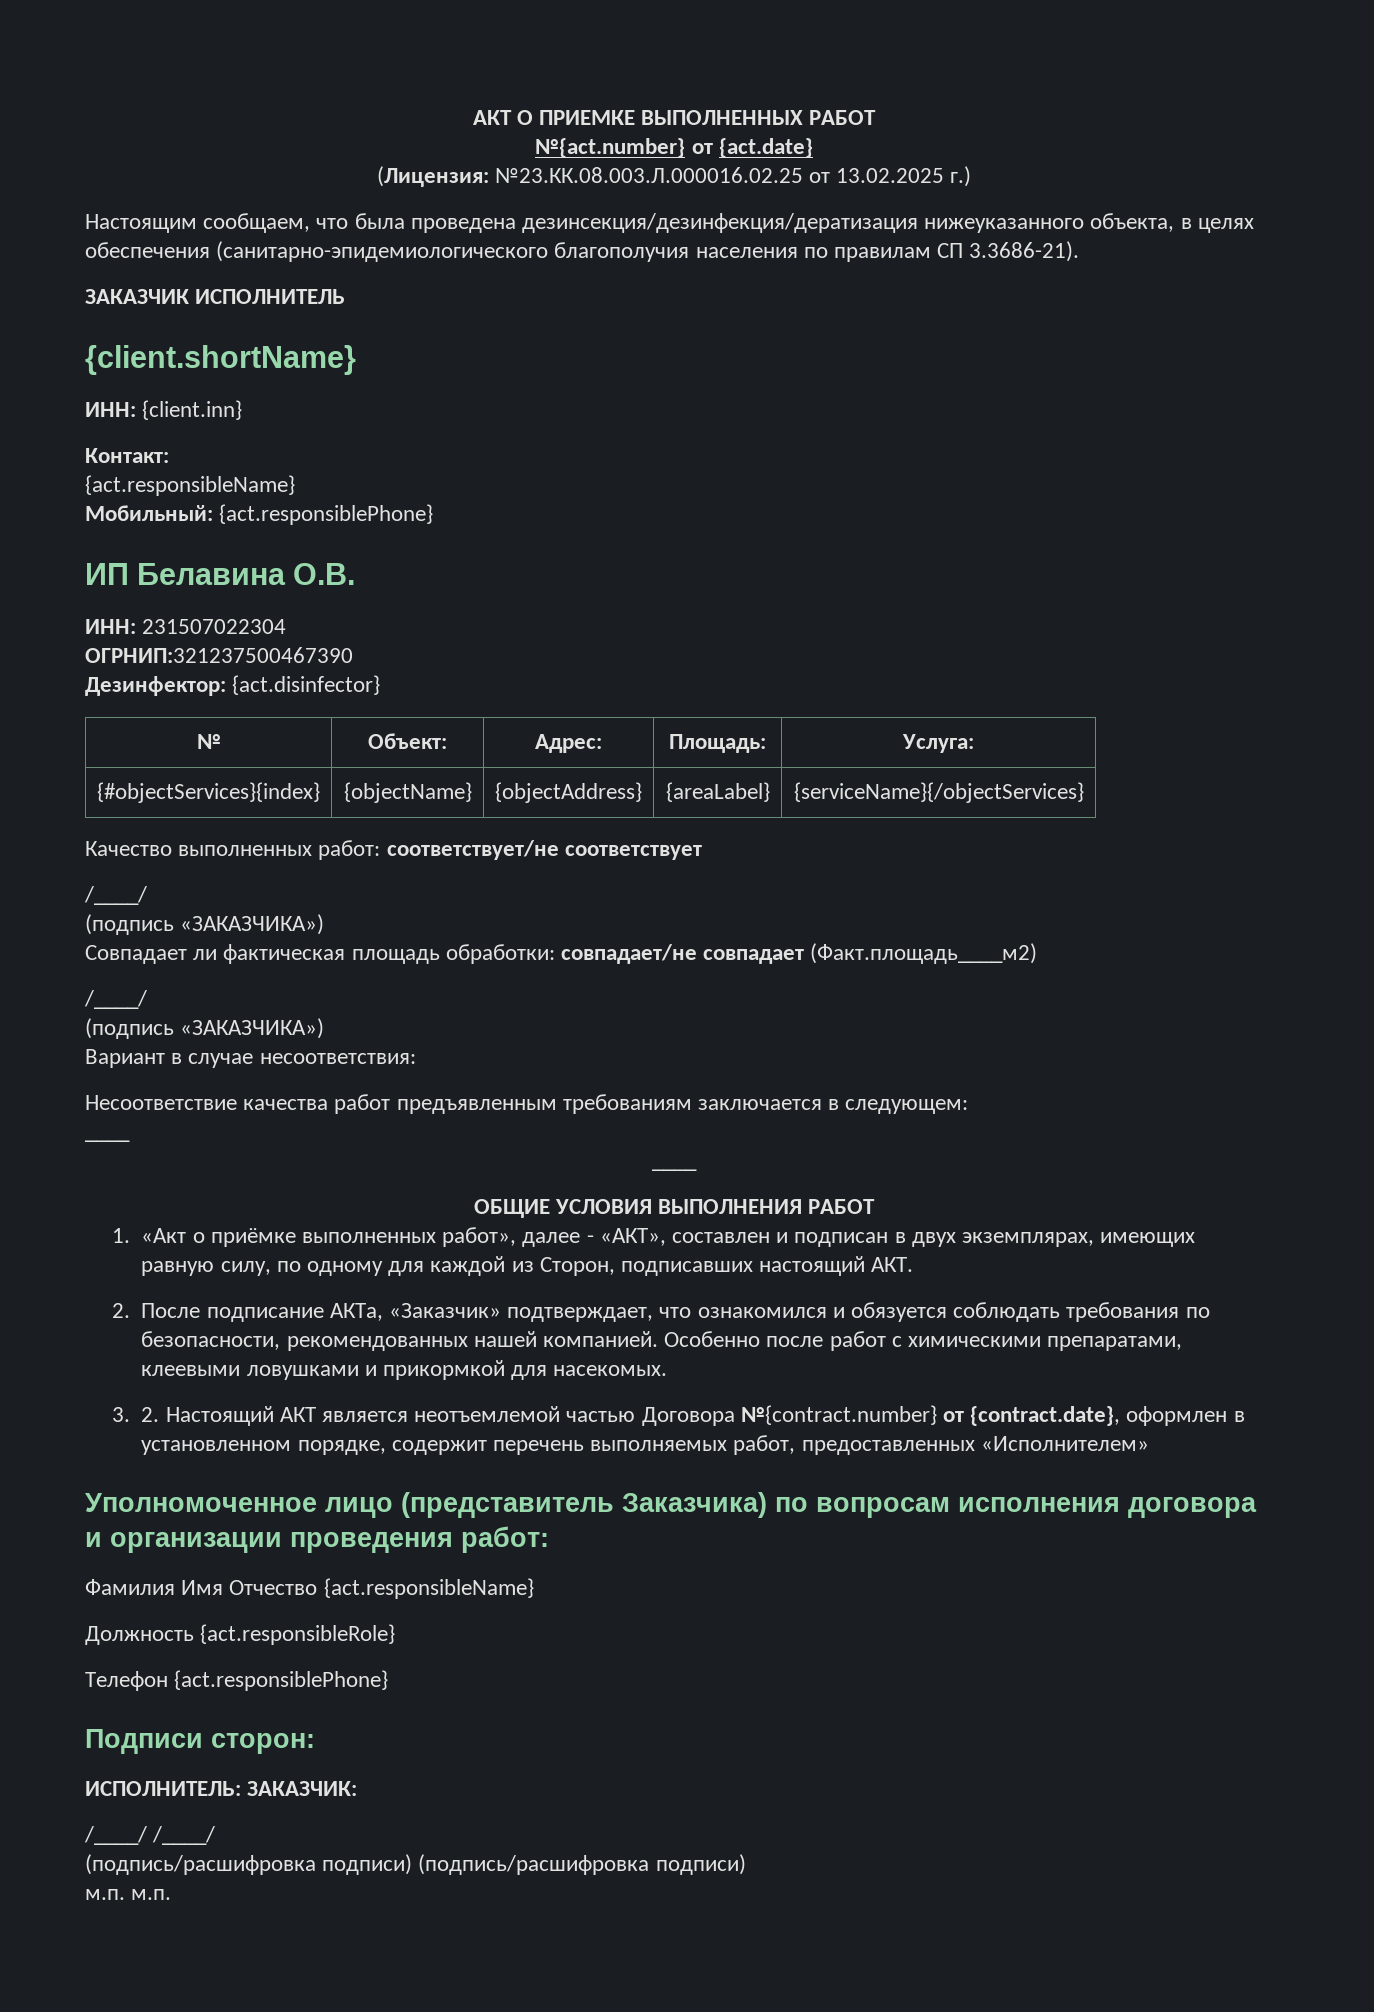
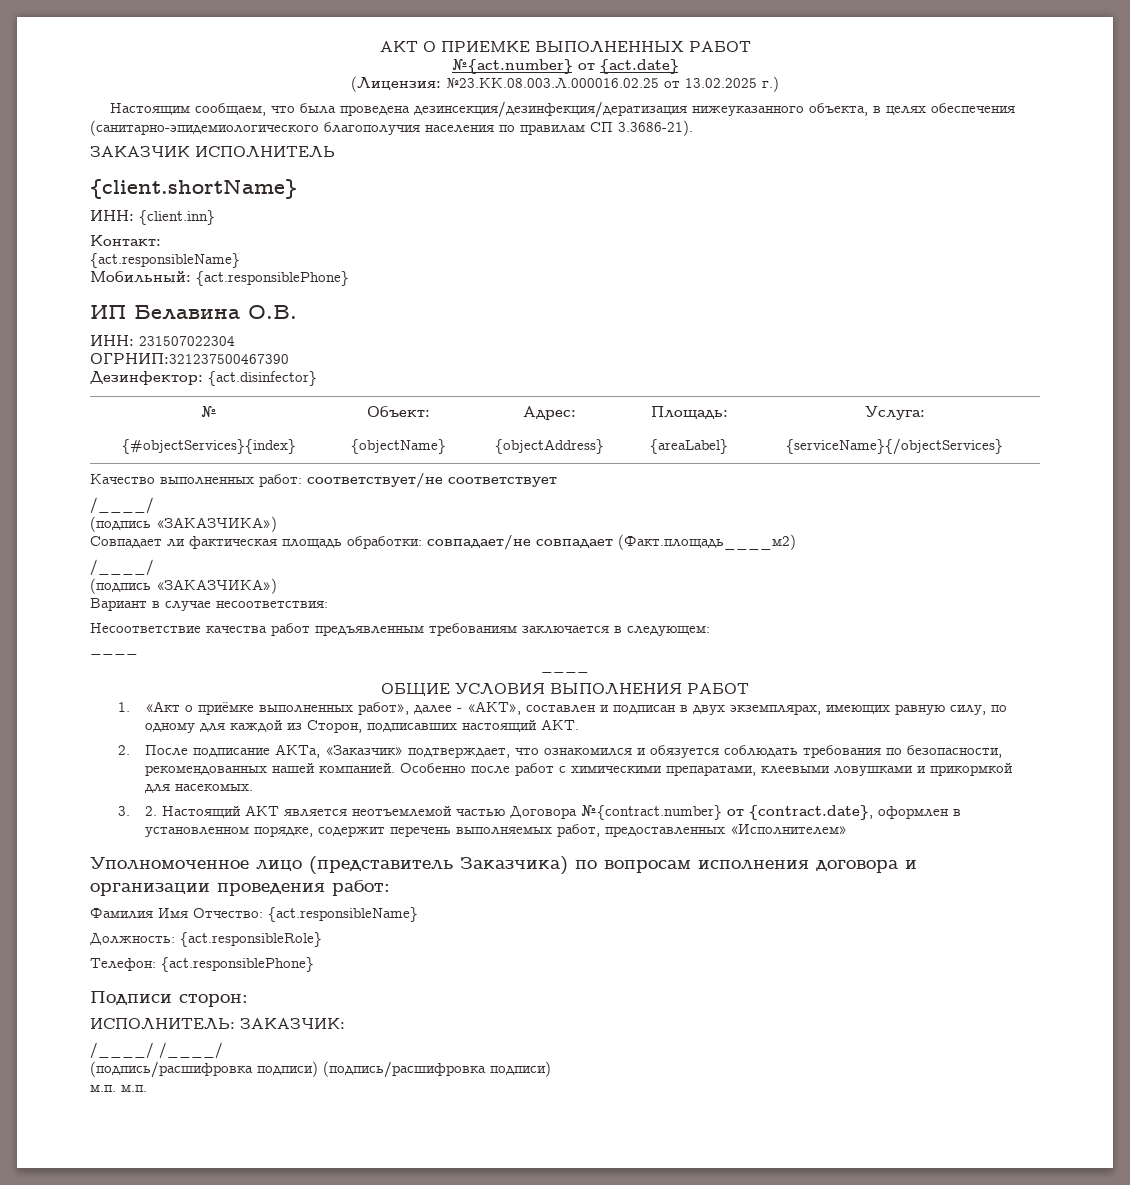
- Фамилия Имя Отчество {act.responsibleName}
- Должность {act.responsibleRole}
+ Фамилия Имя Отчество: {act.responsibleName}
+ Должность: {act.responsibleRole}
- Телефон {act.responsiblePhone}
+ Телефон: {act.responsiblePhone}

